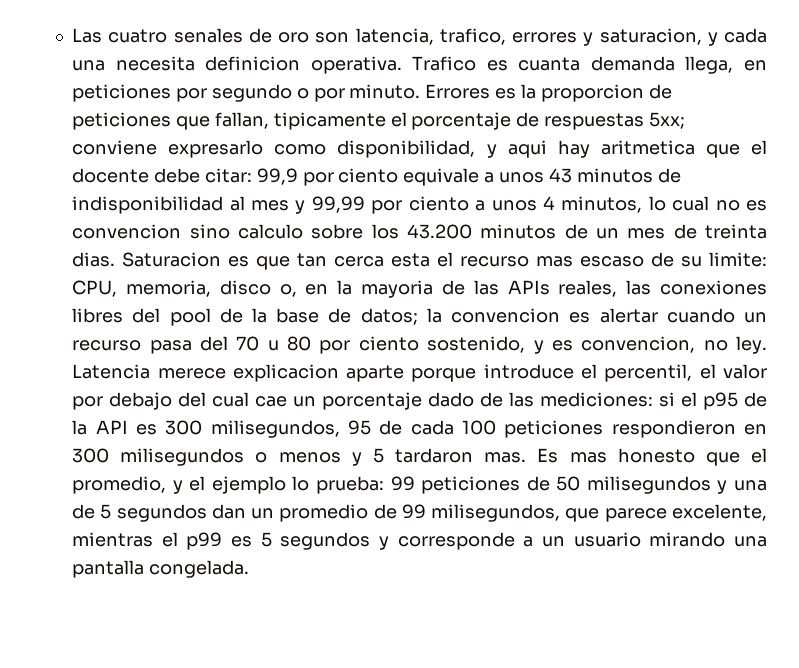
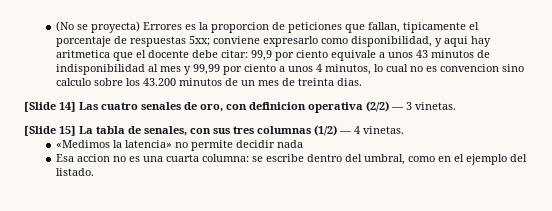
- Las cuatro senales de oro son latencia, trafico, errores y saturacion, y cada una necesita definicion operativa. Trafico es cuanta demanda llega, en peticiones por segundo o por minuto. Errores es la proporcion de peticiones que fallan, tipicamente el porcentaje de respuestas 5xx;
+ (No se proyecta) Errores es la proporcion de peticiones que fallan, tipicamente el porcentaje de respuestas 5xx;
- 99,9 por ciento equivale a unos 43 minutos de indisponibilidad al mes y 99,99 por ciento a unos 4 minutos, lo cual no es convencion sino calculo sobre los 43.200 minutos de un mes de treinta dias. Saturacion es que tan cerca esta el recurso mas escaso de su limite: CPU, memoria, disco o, en la mayoria de las APIs reales, las conexiones libres del pool de la base de datos; la convencion es alertar cuando un recurso pasa del 70 u 80 por ciento sostenido, y es convencion, no ley. Latencia merece explicacion aparte porque introduce el percentil, el valor por debajo del cual cae un porcentaje dado de las mediciones: si el p95 de la API es 300 milisegundos, 95 de cada 100 peticiones respondieron en 300 milisegundos o menos y 5 tardaron mas. Es mas honesto que el promedio, y el ejemplo lo prueba: 99 peticiones de 50 milisegundos y una de 5 segundos dan un promedio de 99 milisegundos, que parece excelente, mientras el p99 es 5 segundos y corresponde a un usuario mirando una pantalla congelada.
+ 99,9 por ciento equivale a unos 43 minutos de indisponibilidad al mes y 99,99 por ciento a unos 4 minutos, lo cual no es convencion sino calculo sobre los 43.200 minutos de un mes de treinta dias.
+ [Slide 14] Las cuatro senales de oro, con definicion operativa (2/2) — 3 vinetas.
+ [Slide 15] La tabla de senales, con sus tres columnas (1/2) — 4 vinetas.
+ «Medimos la latencia» no permite decidir nada
+ Esa accion no es una cuarta columna: se escribe dentro del umbral, como en el ejemplo del listado.

